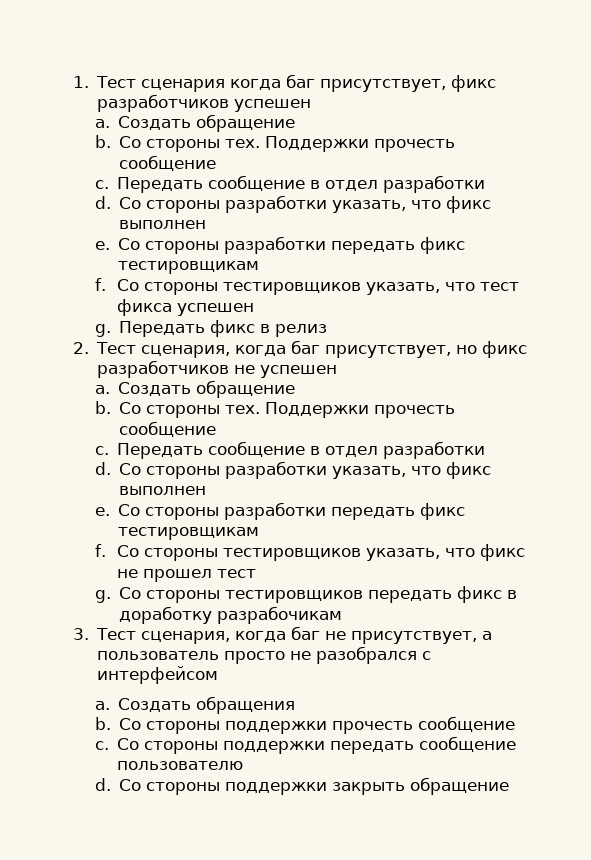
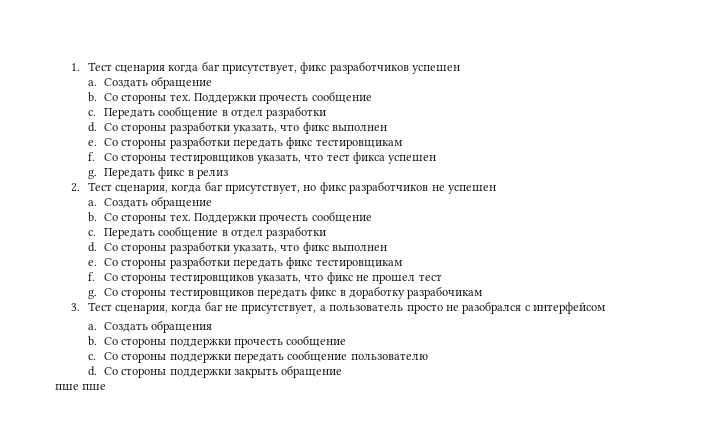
+ пше пше

